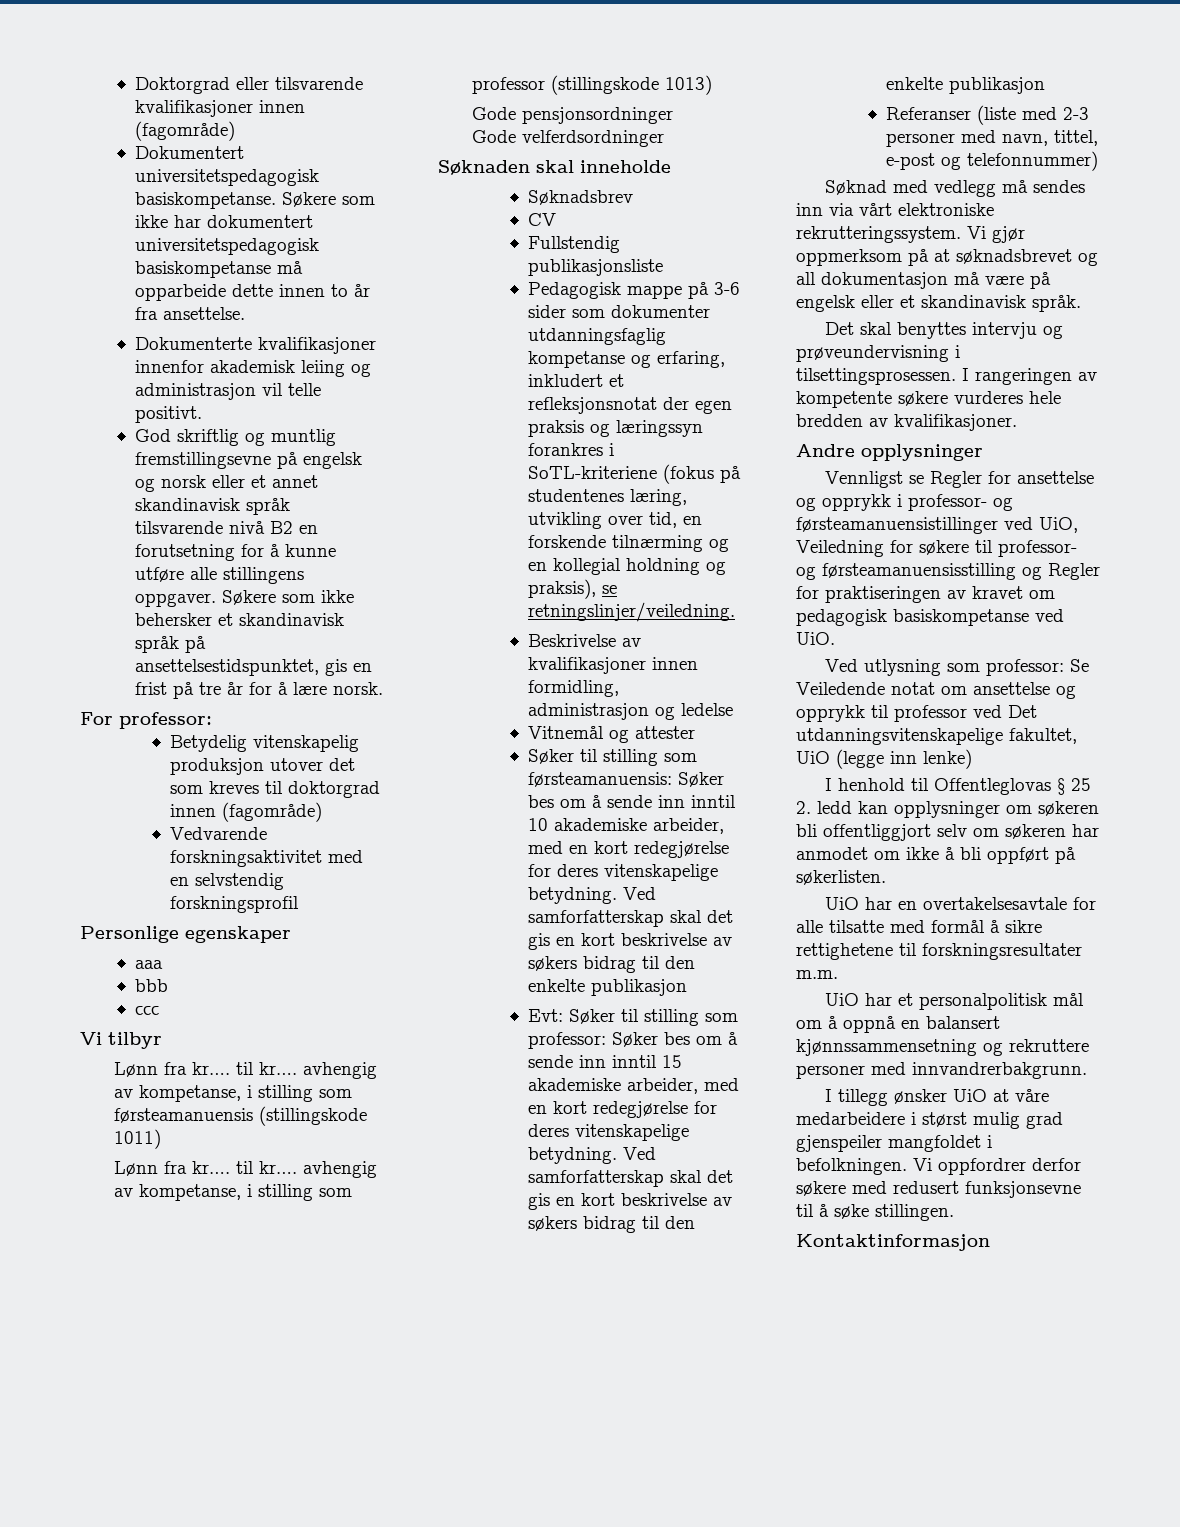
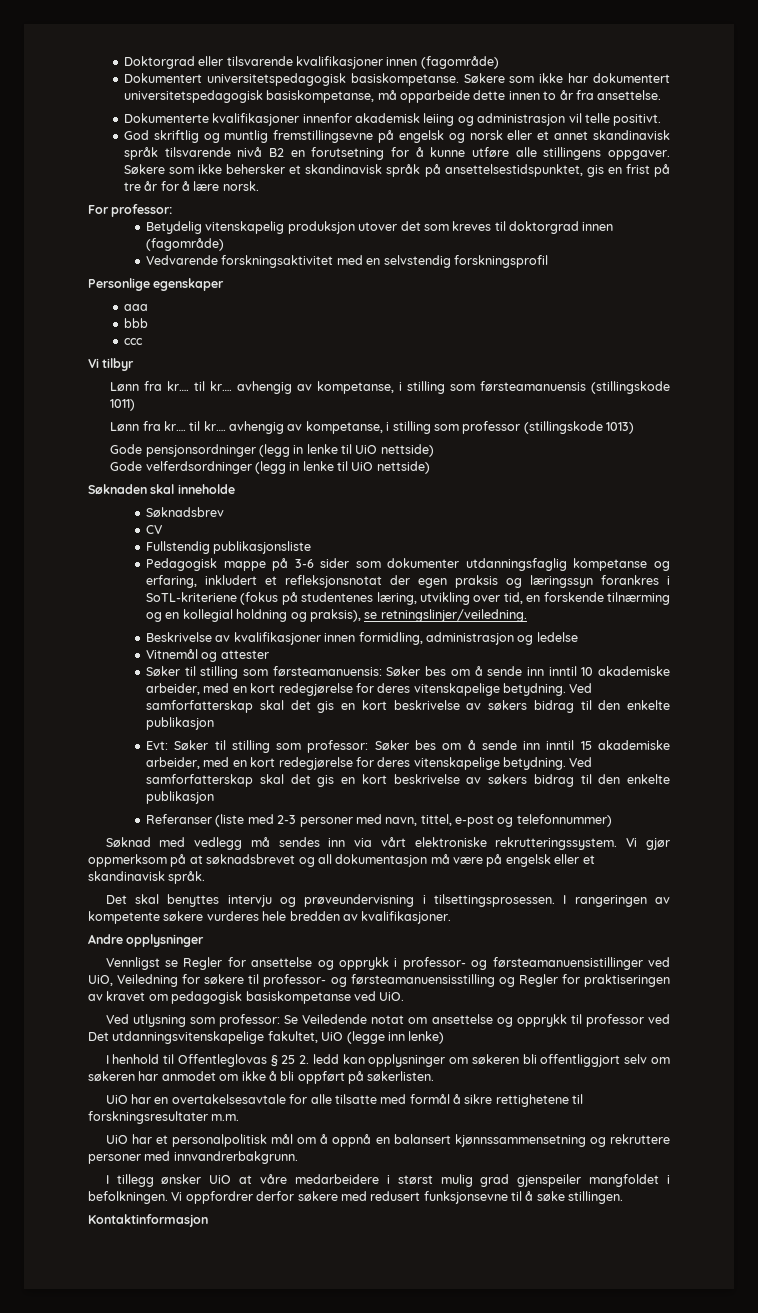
- Søkere som ikke har dokumentert universitetspedagogisk basiskompetanse må opparbeide dette innen to år fra ansettelse.
+ Søkere som ikke har dokumentert universitetspedagogisk basiskompetanse, må opparbeide dette innen to år fra ansettelse.
- Gode pensjonsordninger
- Gode velferdsordninger
+ Gode pensjonsordninger (legg in lenke til UiO nettside)
+ Gode velferdsordninger (legg in lenke til UiO nettside)

